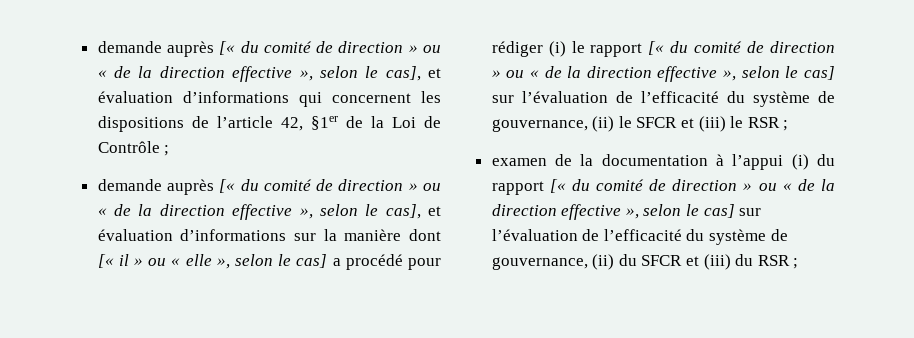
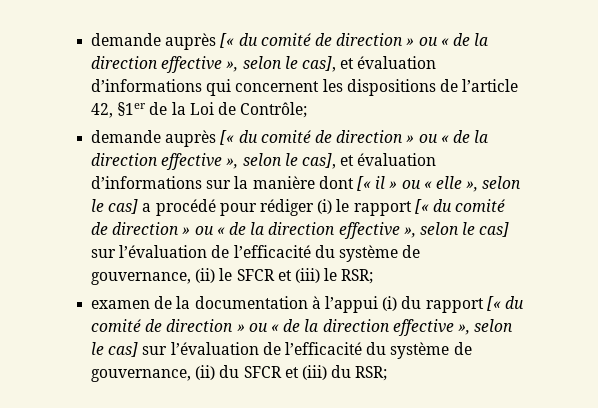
- demande auprès [« du comité de direction » ou « de la direction effective », selon le cas], et évaluation d’informations qui concernent les dispositions de l’article 42, §1er de la Loi de Contrôle ;
+ demande auprès [« du comité de direction » ou « de la direction effective », selon le cas], et évaluation d’informations qui concernent les dispositions de l’article 42, §1er de la Loi de Contrôle;
- demande auprès [« du comité de direction » ou « de la direction effective », selon le cas], et évaluation d’informations sur la manière dont [« il » ou « elle », selon le cas] a procédé pour rédiger (i) le rapport [« du comité de direction » ou « de la direction effective », selon le cas] sur l’évaluation de l’efficacité du système de gouvernance, (ii) le SFCR et (iii) le RSR ;
+ demande auprès [« du comité de direction » ou « de la direction effective », selon le cas], et évaluation d’informations sur la manière dont [« il » ou « elle », selon le cas] a procédé pour rédiger (i) le rapport [« du comité de direction » ou « de la direction effective », selon le cas] sur l’évaluation de l’efficacité du système de gouvernance, (ii) le SFCR et (iii) le RSR;
- examen de la documentation à l’appui (i) du rapport [« du comité de direction » ou « de la direction effective », selon le cas] sur l’évaluation de l’efficacité du système de gouvernance, (ii) du SFCR et (iii) du RSR ;
+ examen de la documentation à l’appui (i) du rapport [« du comité de direction » ou « de la direction effective », selon le cas] sur l’évaluation de l’efficacité du système de gouvernance, (ii) du SFCR et (iii) du RSR;

